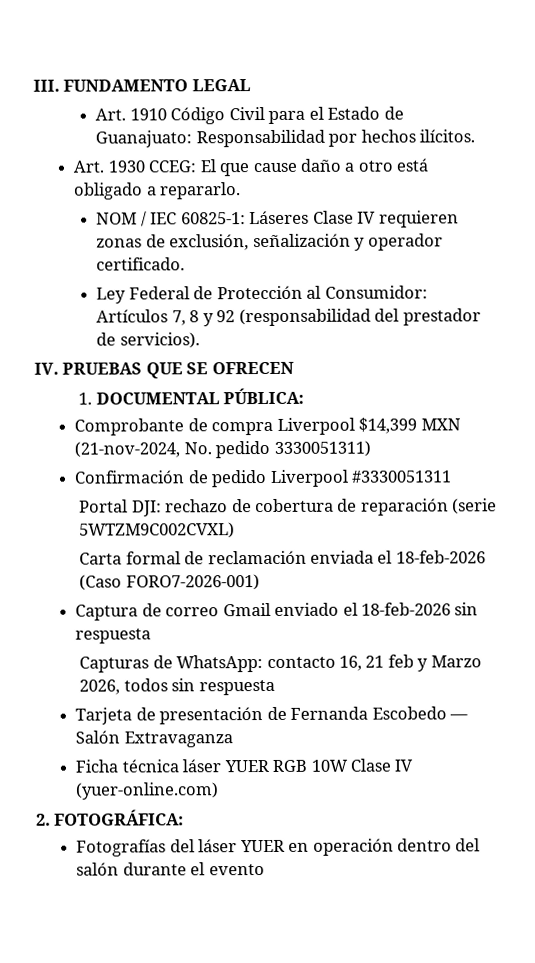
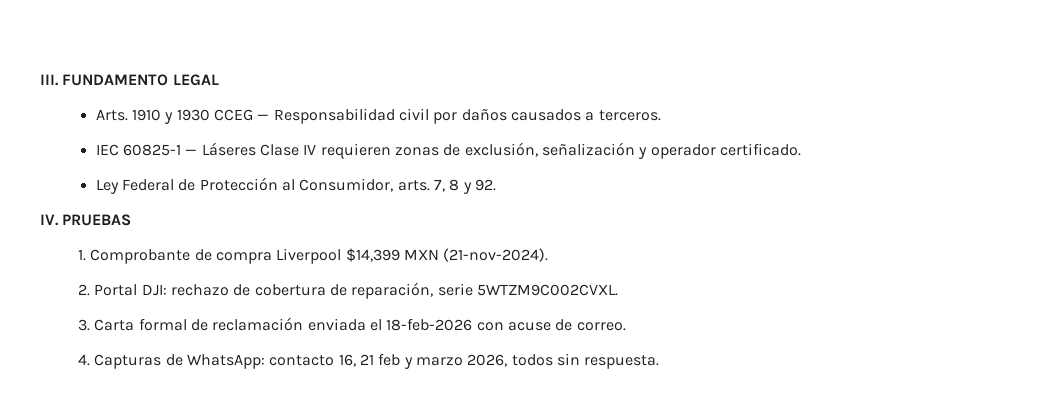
- Art. 1910 Código Civil para el Estado de Guanajuato: Responsabilidad por hechos ilícitos.
- Art. 1930 CCEG: El que cause daño a otro está obligado a repararlo.
- NOM / IEC 60825-1: Láseres Clase IV requieren zonas de exclusión, señalización y operador certificado.
+ Arts. 1910 y 1930 CCEG — Responsabilidad civil por daños causados a terceros.
+ IEC 60825-1 — Láseres Clase IV requieren zonas de exclusión, señalización y operador certificado.
- Ley Federal de Protección al Consumidor: Artículos 7, 8 y 92 (responsabilidad del prestador de servicios).
+ Ley Federal de Protección al Consumidor, arts. 7, 8 y 92.
- IV. PRUEBAS QUE SE OFRECEN
+ IV. PRUEBAS
- 1. DOCUMENTAL PÚBLICA:
- Comprobante de compra Liverpool $14,399 MXN (21-nov-2024, No. pedido 3330051311)
- Confirmación de pedido Liverpool #3330051311
- Portal DJI: rechazo de cobertura de reparación (serie 5WTZM9C002CVXL)
- Carta formal de reclamación enviada el 18-feb-2026 (Caso FORO7-2026-001)
- Captura de correo Gmail enviado el 18-feb-2026 sin respuesta
- Capturas de WhatsApp: contacto 16, 21 feb y Marzo 2026, todos sin respuesta
- Tarjeta de presentación de Fernanda Escobedo — Salón Extravaganza
- Ficha técnica láser YUER RGB 10W Clase IV (yuer-online.com)
- 2. FOTOGRÁFICA:
- Fotografías del láser YUER en operación dentro del salón durante el evento
+ 1. Comprobante de compra Liverpool $14,399 MXN (21-nov-2024).
+ 2. Portal DJI: rechazo de cobertura de reparación, serie 5WTZM9C002CVXL.
+ 3. Carta formal de reclamación enviada el 18-feb-2026 con acuse de correo.
+ 4. Capturas de WhatsApp: contacto 16, 21 feb y marzo 2026, todos sin respuesta.

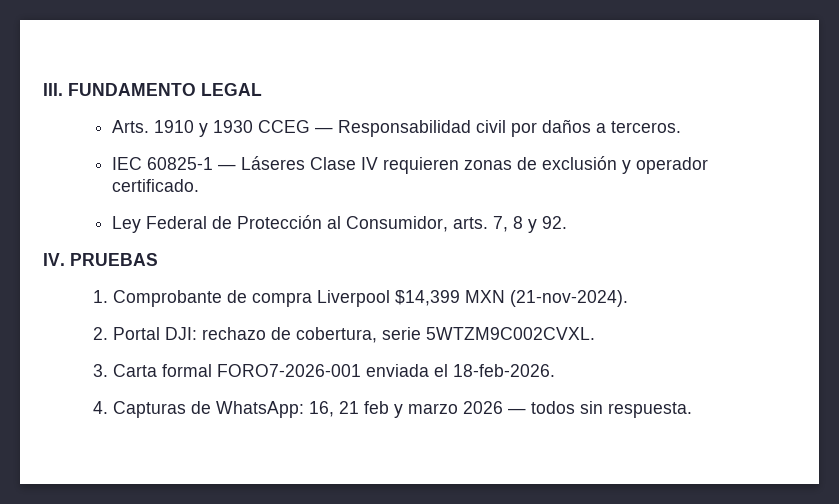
- Arts. 1910 y 1930 CCEG — Responsabilidad civil por daños causados a terceros.
+ Arts. 1910 y 1930 CCEG — Responsabilidad civil por daños a terceros.
- IEC 60825-1 — Láseres Clase IV requieren zonas de exclusión, señalización y operador certificado.
+ IEC 60825-1 — Láseres Clase IV requieren zonas de exclusión y operador certificado.
- 2. Portal DJI: rechazo de cobertura de reparación, serie 5WTZM9C002CVXL.
+ 2. Portal DJI: rechazo de cobertura, serie 5WTZM9C002CVXL.
- 3. Carta formal de reclamación enviada el 18-feb-2026 con acuse de correo.
+ 3. Carta formal FORO7-2026-001 enviada el 18-feb-2026.
- 4. Capturas de WhatsApp: contacto 16, 21 feb y marzo 2026, todos sin respuesta.
+ 4. Capturas de WhatsApp: 16, 21 feb y marzo 2026 — todos sin respuesta.

